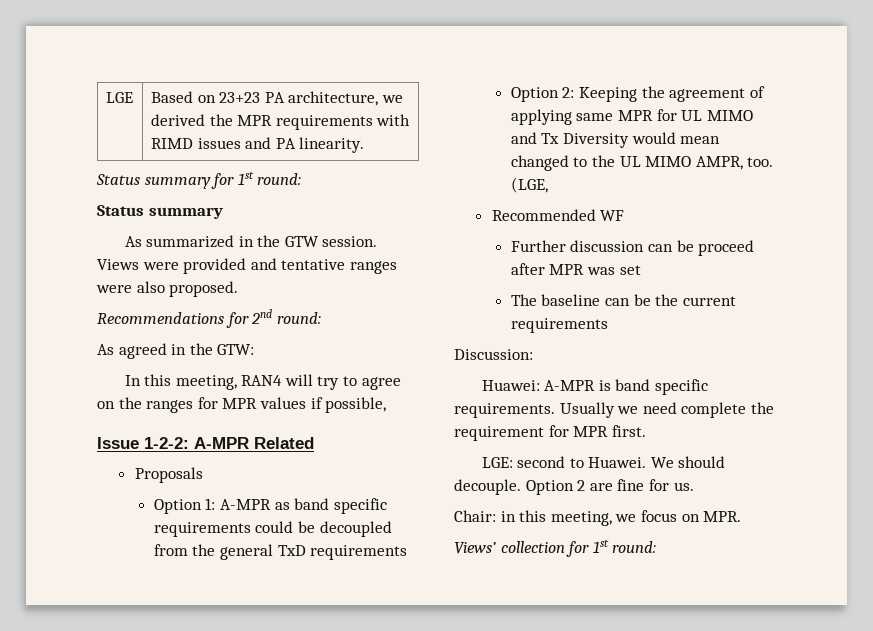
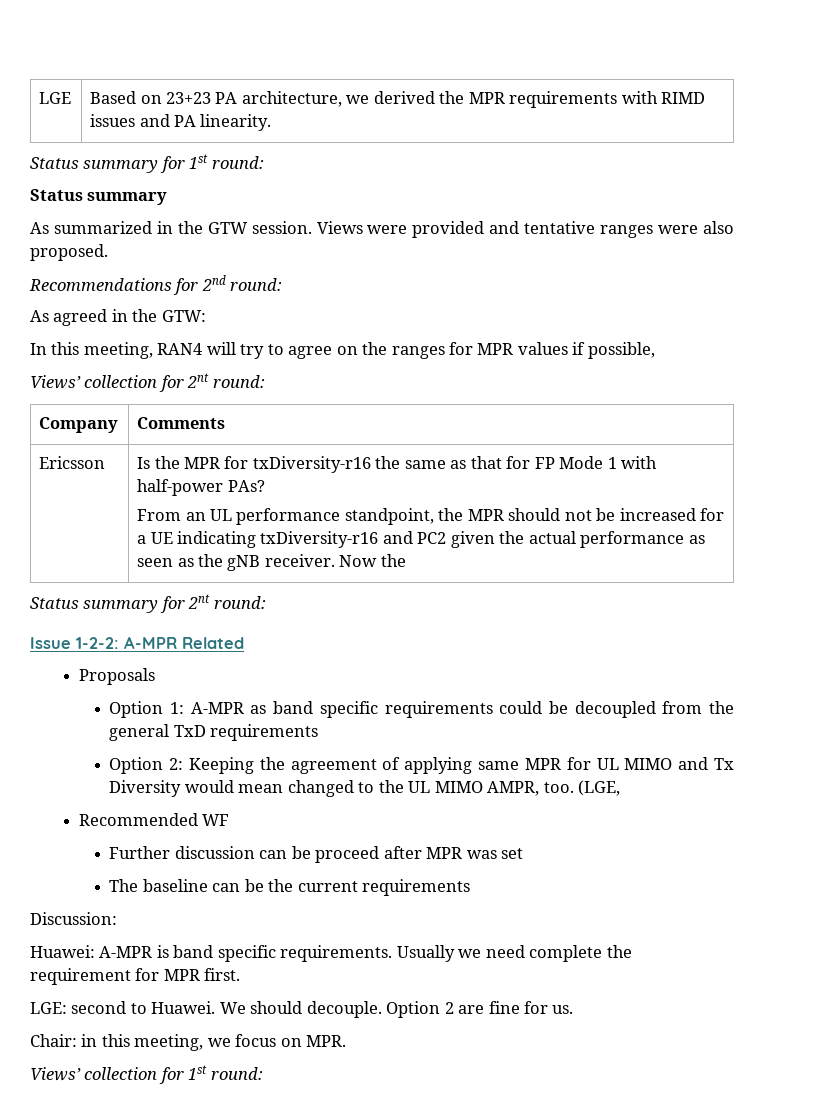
+ Views’ collection for 2nt round:
+ Company | Comments
+ Ericsson | Is the MPR for txDiversity-r16 the same as that for FP Mode 1 with half-power PAs?
+ From an UL performance standpoint, the MPR should not be increased for a UE indicating txDiversity-r16 and PC2 given the actual performance as seen as the gNB receiver. Now the
+ Status summary for 2nt round:

